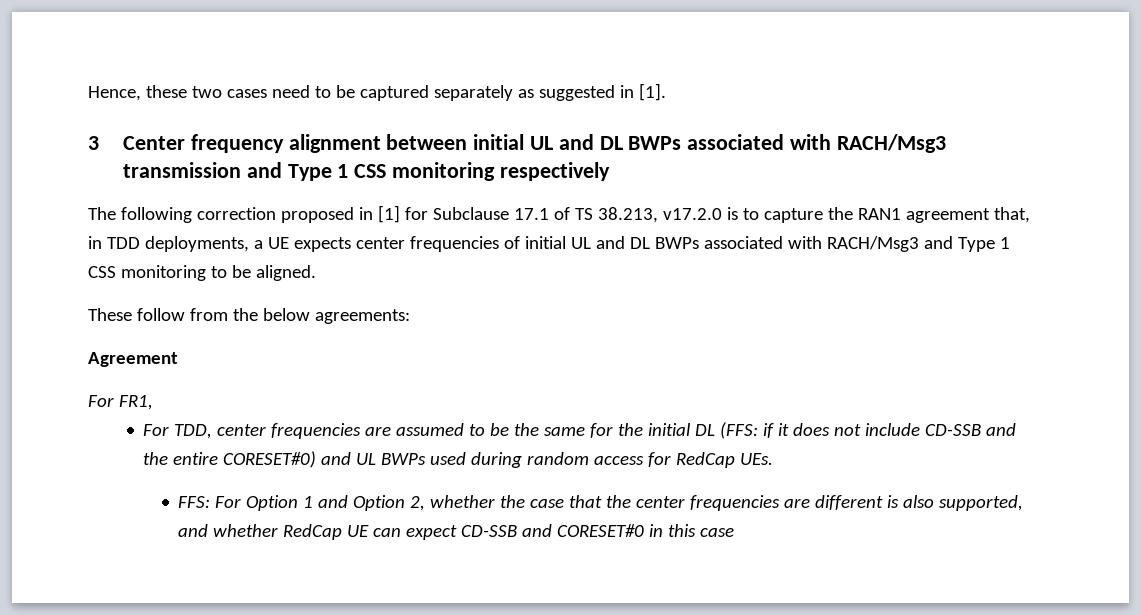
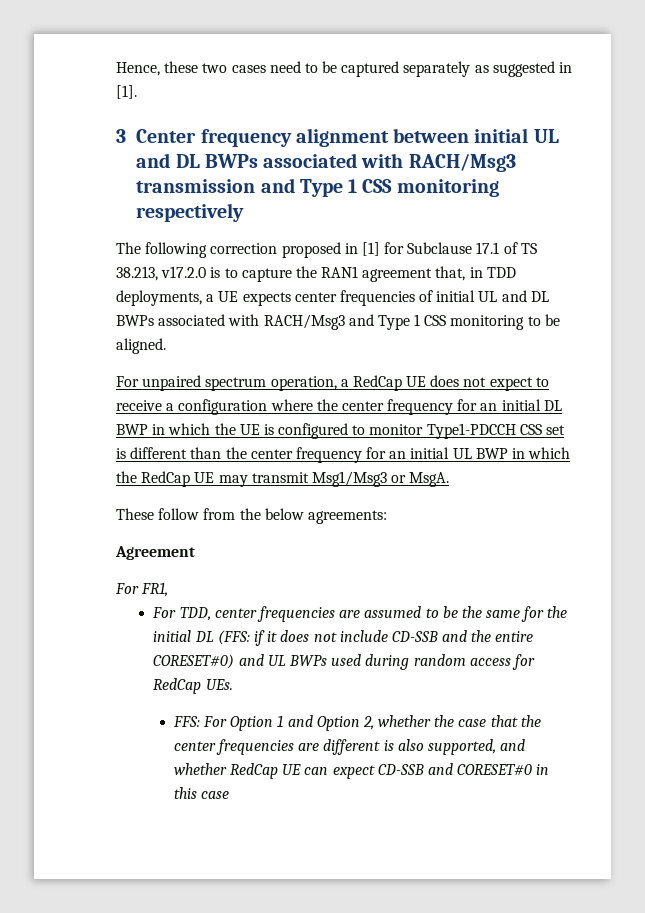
+ For unpaired spectrum operation, a RedCap UE does not expect to receive a configuration where the center frequency for an initial DL BWP in which the UE is configured to monitor Type1-PDCCH CSS set is different than the center frequency for an initial UL BWP in which the RedCap UE may transmit Msg1/Msg3 or MsgA.

